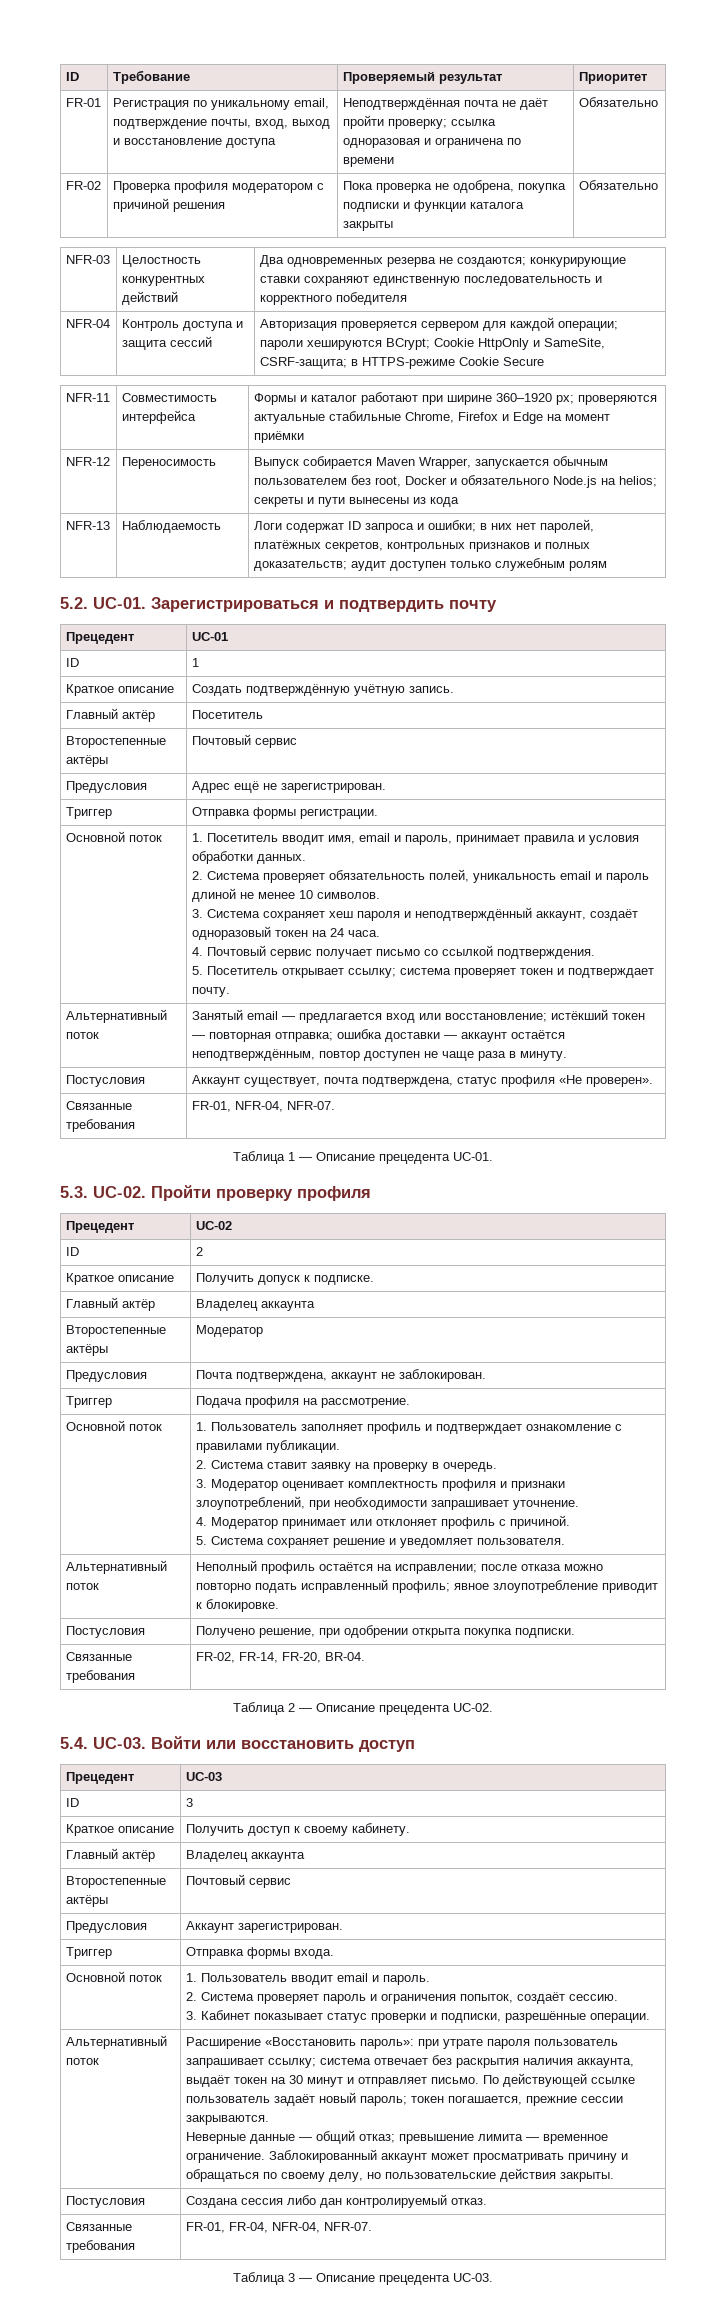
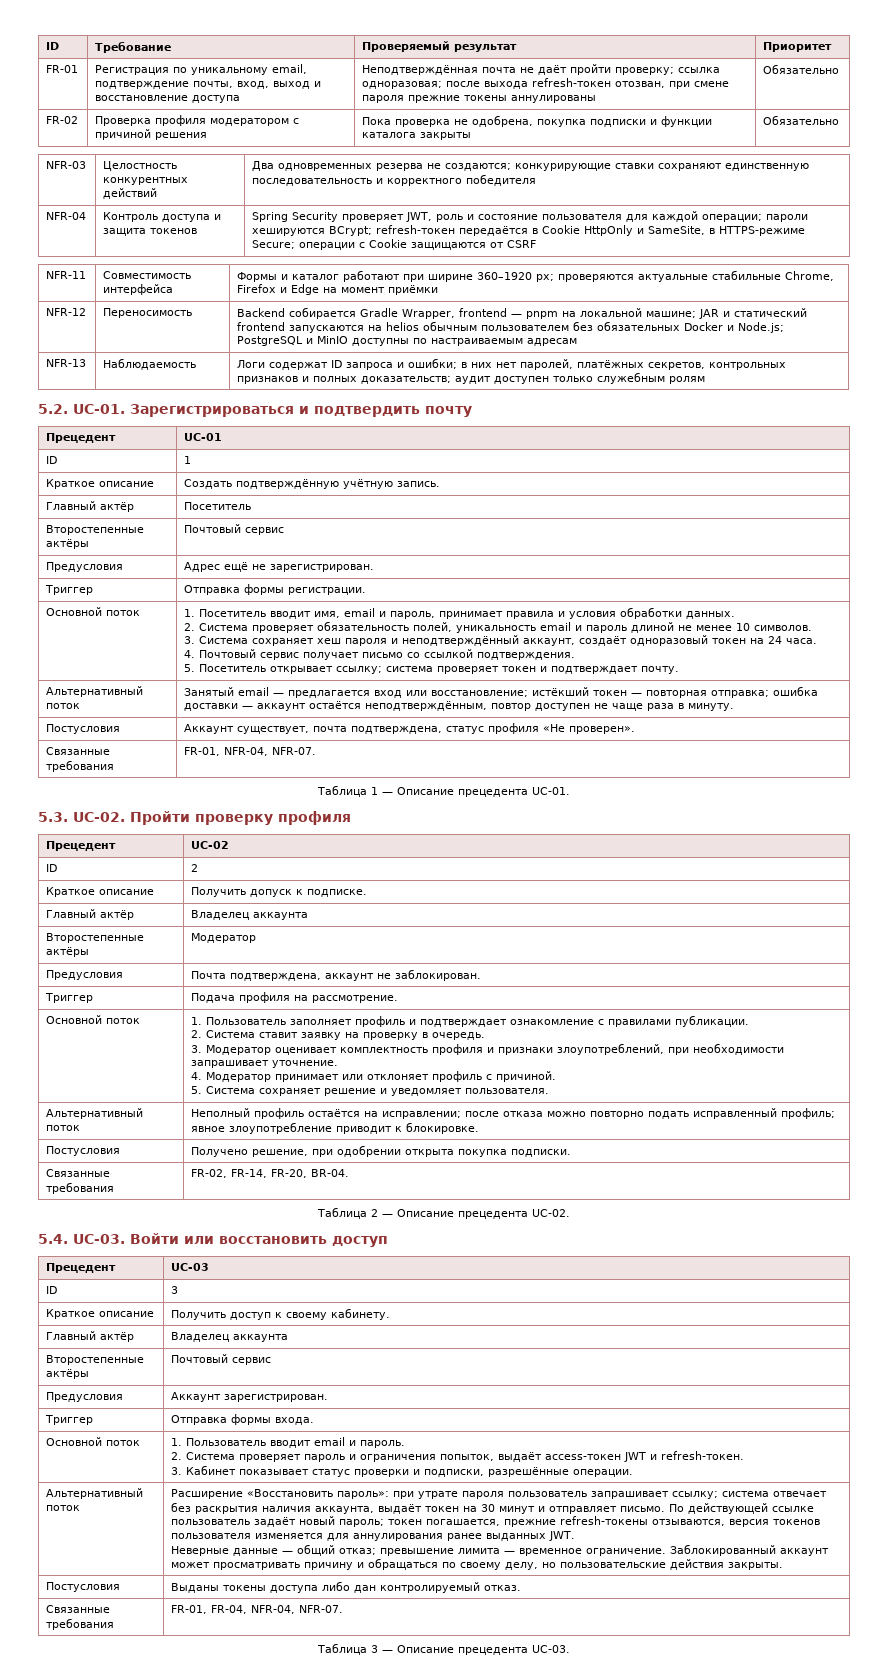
- FR-01 | Регистрация по уникальному email, подтверждение почты, вход, выход и восстановление доступа | Неподтверждённая почта не даёт пройти проверку; ссылка одноразовая и ограничена по времени | Обязательно
+ FR-01 | Регистрация по уникальному email, подтверждение почты, вход, выход и восстановление доступа | Неподтверждённая почта не даёт пройти проверку; ссылка одноразовая; после выхода refresh-токен отозван, при смене пароля прежние токены аннулированы | Обязательно
- NFR-04 | Контроль доступа и защита сессий | Авторизация проверяется сервером для каждой операции; пароли хешируются BCrypt; Cookie HttpOnly и SameSite, CSRF-защита; в HTTPS-режиме Cookie Secure
+ NFR-04 | Контроль доступа и защита токенов | Spring Security проверяет JWT, роль и состояние пользователя для каждой операции; пароли хешируются BCrypt; refresh-токен передаётся в Cookie HttpOnly и SameSite, в HTTPS-режиме Secure; операции с Cookie защищаются от CSRF
- NFR-12 | Переносимость | Выпуск собирается Maven Wrapper, запускается обычным пользователем без root, Docker и обязательного Node.js на helios; секреты и пути вынесены из кода
+ NFR-12 | Переносимость | Backend собирается Gradle Wrapper, frontend — pnpm на локальной машине; JAR и статический frontend запускаются на helios обычным пользователем без обязательных Docker и Node.js; PostgreSQL и MinIO доступны по настраиваемым адресам
  Основной поток | 1. Пользователь вводит email и пароль.
- 2. Система проверяет пароль и ограничения попыток, создаёт сессию.
+ 2. Система проверяет пароль и ограничения попыток, выдаёт access-токен JWT и refresh-токен.
- По действующей ссылке пользователь задаёт новый пароль; токен погашается, прежние сессии закрываются.
+ По действующей ссылке пользователь задаёт новый пароль; токен погашается, прежние refresh-токены отзываются, версия токенов пользователя изменяется для аннулирования ранее выданных JWT.
- Постусловия | Создана сессия либо дан контролируемый отказ.
+ Постусловия | Выданы токены доступа либо дан контролируемый отказ.

